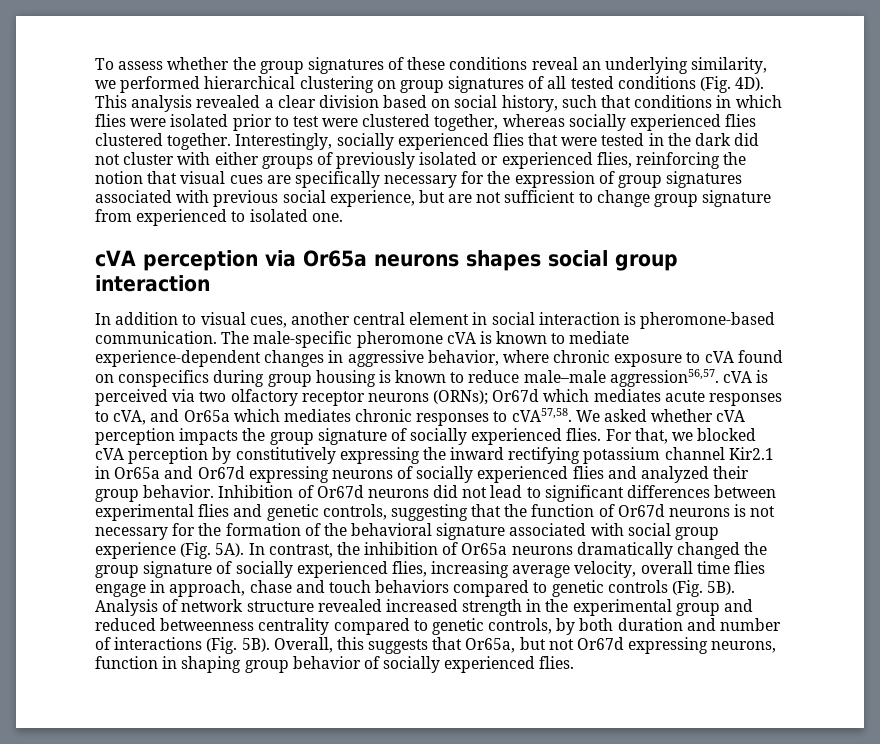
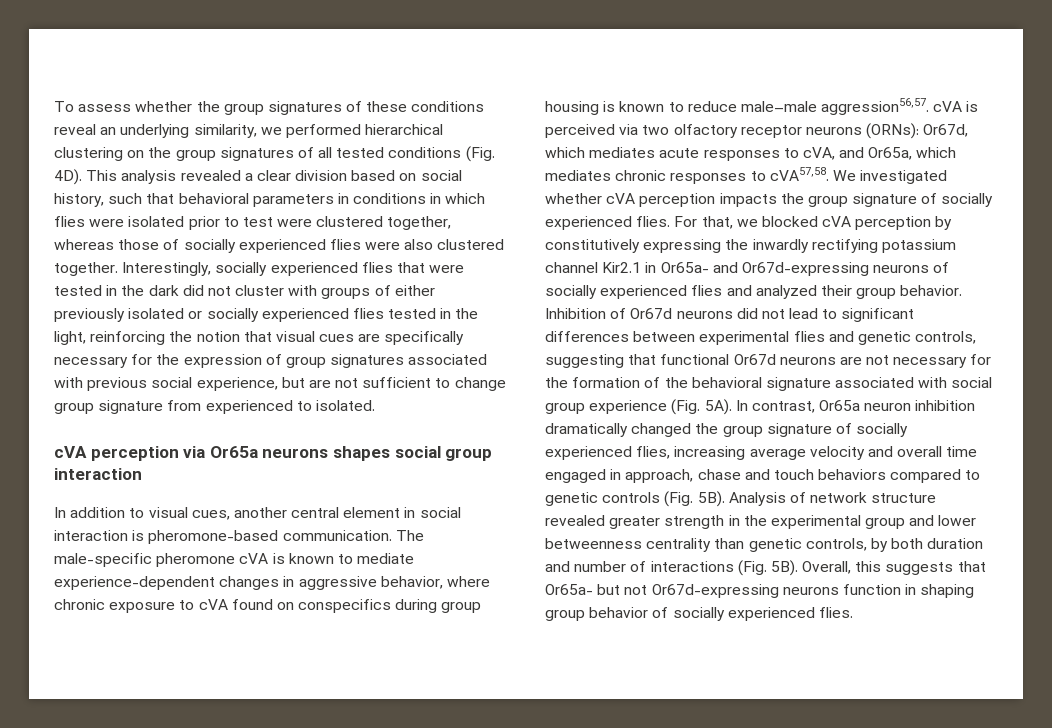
- To assess whether the group signatures of these conditions reveal an underlying similarity, we performed hierarchical clustering on group signatures of all tested conditions (Fig. 4D).
+ To assess whether the group signatures of these conditions reveal an underlying similarity, we performed hierarchical clustering on the group signatures of all tested conditions (Fig. 4D).
- This analysis revealed a clear division based on social history, such that conditions in which flies were isolated prior to test were clustered together, whereas socially experienced flies clustered together.
+ This analysis revealed a clear division based on social history, such that behavioral parameters in conditions in which flies were isolated prior to test were clustered together, whereas those of socially experienced flies were also clustered together.
- Interestingly, socially experienced flies that were tested in the dark did not cluster with either groups of previously isolated or experienced flies, reinforcing the notion that visual cues are specifically necessary for the expression of group signatures associated with previous social experience, but are not sufficient to change group signature from experienced to isolated one.
+ Interestingly, socially experienced flies that were tested in the dark did not cluster with groups of either previously isolated or socially experienced flies tested in the light, reinforcing the notion that visual cues are specifically necessary for the expression of group signatures associated with previous social experience, but are not sufficient to change group signature from experienced to isolated.
- The male-specific pheromone cVA is known to mediate experience-dependent changes in aggressive behavior, where chronic exposure to cVA found on conspecifics during group housing is known to reduce male–male aggression56,57. cVA is perceived via two olfactory receptor neurons (ORNs); Or67d which mediates acute responses to cVA, and Or65a which mediates chronic responses to cVA57,58.
+ The male-specific pheromone cVA is known to mediate experience-dependent changes in aggressive behavior, where chronic exposure to cVA found on conspecifics during group housing is known to reduce male–male aggression56,57. cVA is perceived via two olfactory receptor neurons (ORNs): Or67d, which mediates acute responses to cVA, and Or65a, which mediates chronic responses to cVA57,58.
- We asked whether cVA perception impacts the group signature of socially experienced flies.
+ We investigated whether cVA perception impacts the group signature of socially experienced flies.
- For that, we blocked cVA perception by constitutively expressing the inward rectifying potassium channel Kir2.1 in Or65a and Or67d expressing neurons of socially experienced flies and analyzed their group behavior.
+ For that, we blocked cVA perception by constitutively expressing the inwardly rectifying potassium channel Kir2.1 in Or65a- and Or67d-expressing neurons of socially experienced flies and analyzed their group behavior.
- Inhibition of Or67d neurons did not lead to significant differences between experimental flies and genetic controls, suggesting that the function of Or67d neurons is not necessary for the formation of the behavioral signature associated with social group experience (Fig. 5A).
+ Inhibition of Or67d neurons did not lead to significant differences between experimental flies and genetic controls, suggesting that functional Or67d neurons are not necessary for the formation of the behavioral signature associated with social group experience (Fig. 5A).
- In contrast, the inhibition of Or65a neurons dramatically changed the group signature of socially experienced flies, increasing average velocity, overall time flies engage in approach, chase and touch behaviors compared to genetic controls (Fig. 5B).
+ In contrast, Or65a neuron inhibition dramatically changed the group signature of socially experienced flies, increasing average velocity and overall time engaged in approach, chase and touch behaviors compared to genetic controls (Fig. 5B).
- Analysis of network structure revealed increased strength in the experimental group and reduced betweenness centrality compared to genetic controls, by both duration and number of interactions (Fig. 5B).
+ Analysis of network structure revealed greater strength in the experimental group and lower betweenness centrality than genetic controls, by both duration and number of interactions (Fig. 5B).
- Overall, this suggests that Or65a, but not Or67d expressing neurons, function in shaping group behavior of socially experienced flies.
+ Overall, this suggests that Or65a- but not Or67d-expressing neurons function in shaping group behavior of socially experienced flies.

